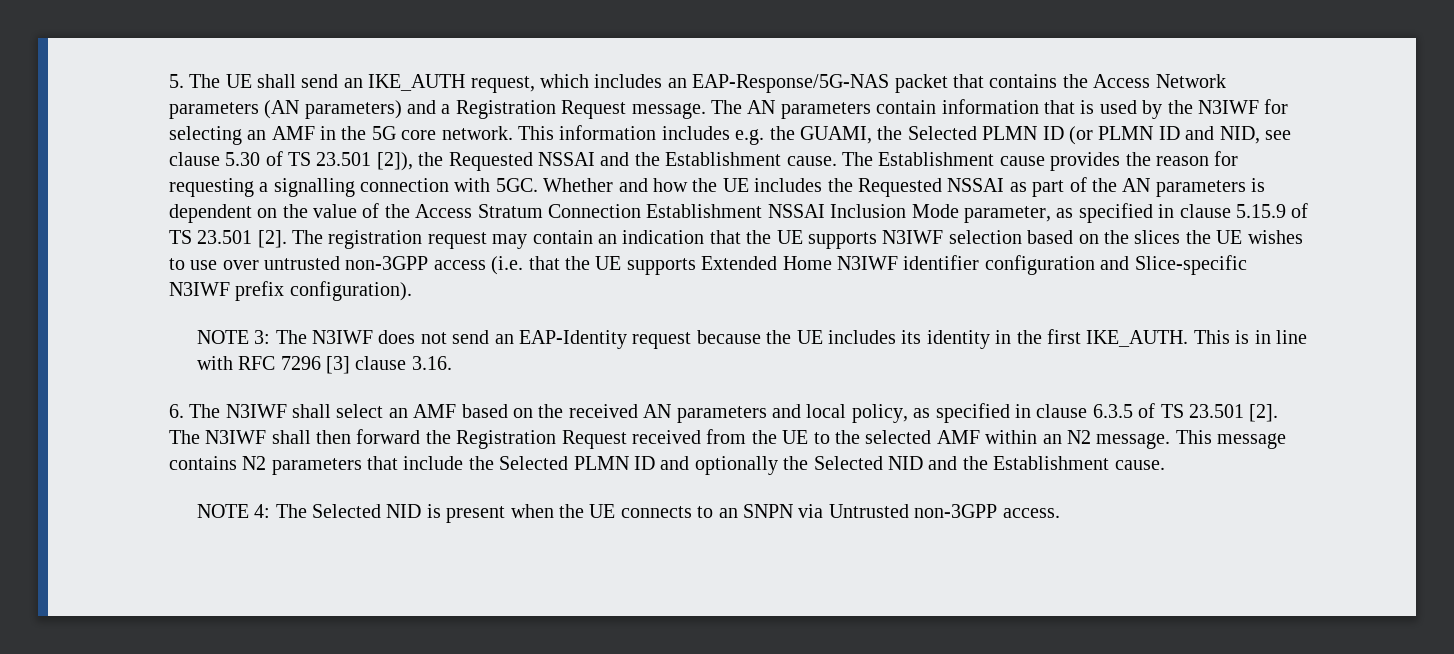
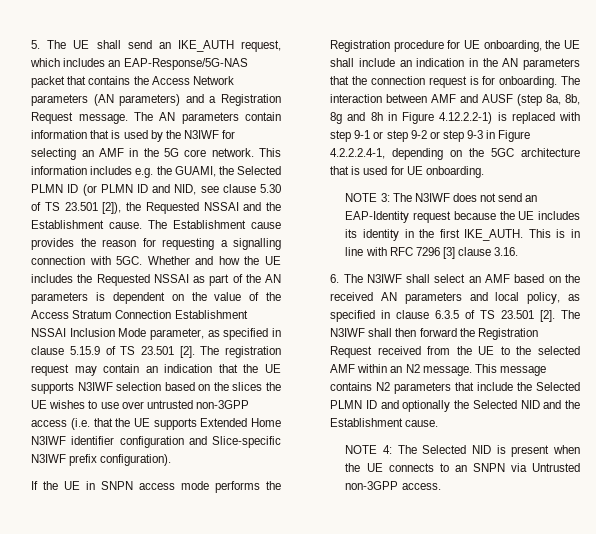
+ If the UE in SNPN access mode performs the Registration procedure for UE onboarding, the UE shall include an indication in the AN parameters that the connection request is for onboarding. The interaction between AMF and AUSF (step 8a, 8b, 8g and 8h in Figure 4.12.2.2-1) is replaced with step 9-1 or step 9-2 or step 9-3 in Figure 4.2.2.2.4-1, depending on the 5GC architecture that is used for UE onboarding.

